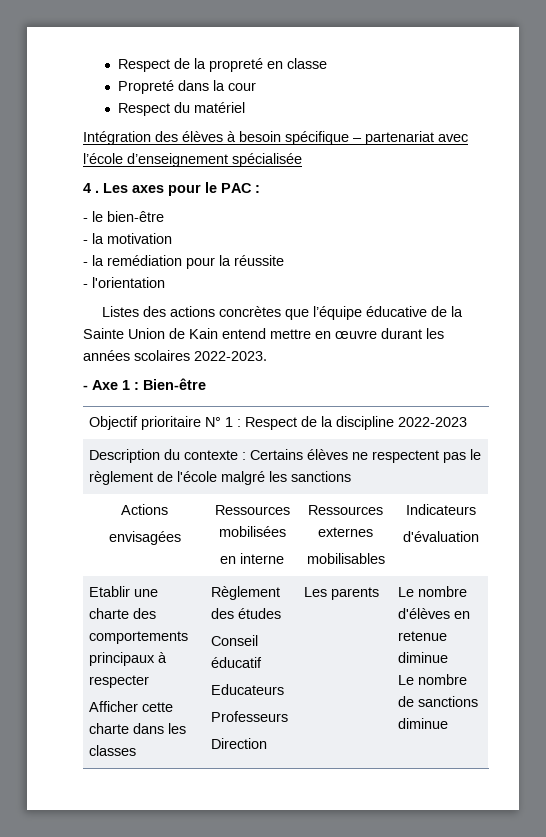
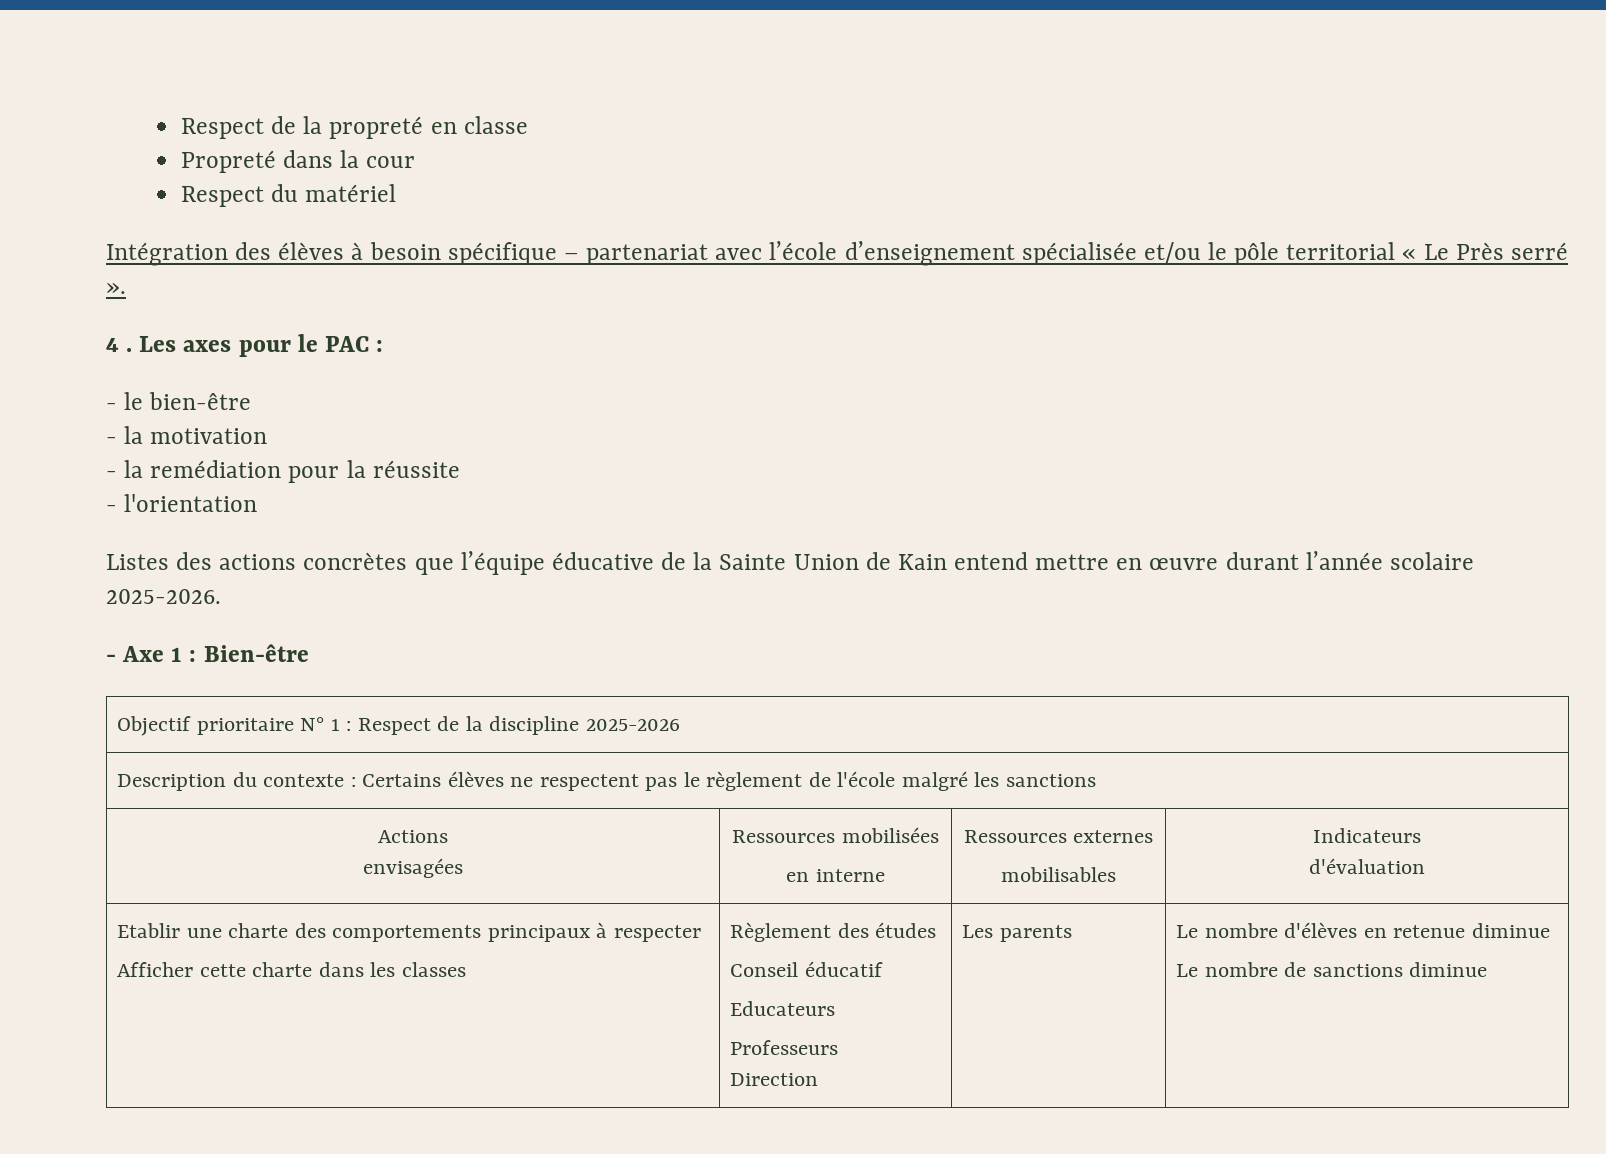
- Intégration des élèves à besoin spécifique – partenariat avec l’école d’enseignement spécialisée
+ Intégration des élèves à besoin spécifique – partenariat avec l’école d’enseignement spécialisée et/ou le pôle territorial « Le Près serré ».
- Listes des actions concrètes que l’équipe éducative de la Sainte Union de Kain entend mettre en œuvre durant les années scolaires 2022-2023.
+ Listes des actions concrètes que l’équipe éducative de la Sainte Union de Kain entend mettre en œuvre durant l’année scolaire 2025-2026.
- Objectif prioritaire N° 1 : Respect de la discipline 2022-2023
+ Objectif prioritaire N° 1 : Respect de la discipline 2025-2026

